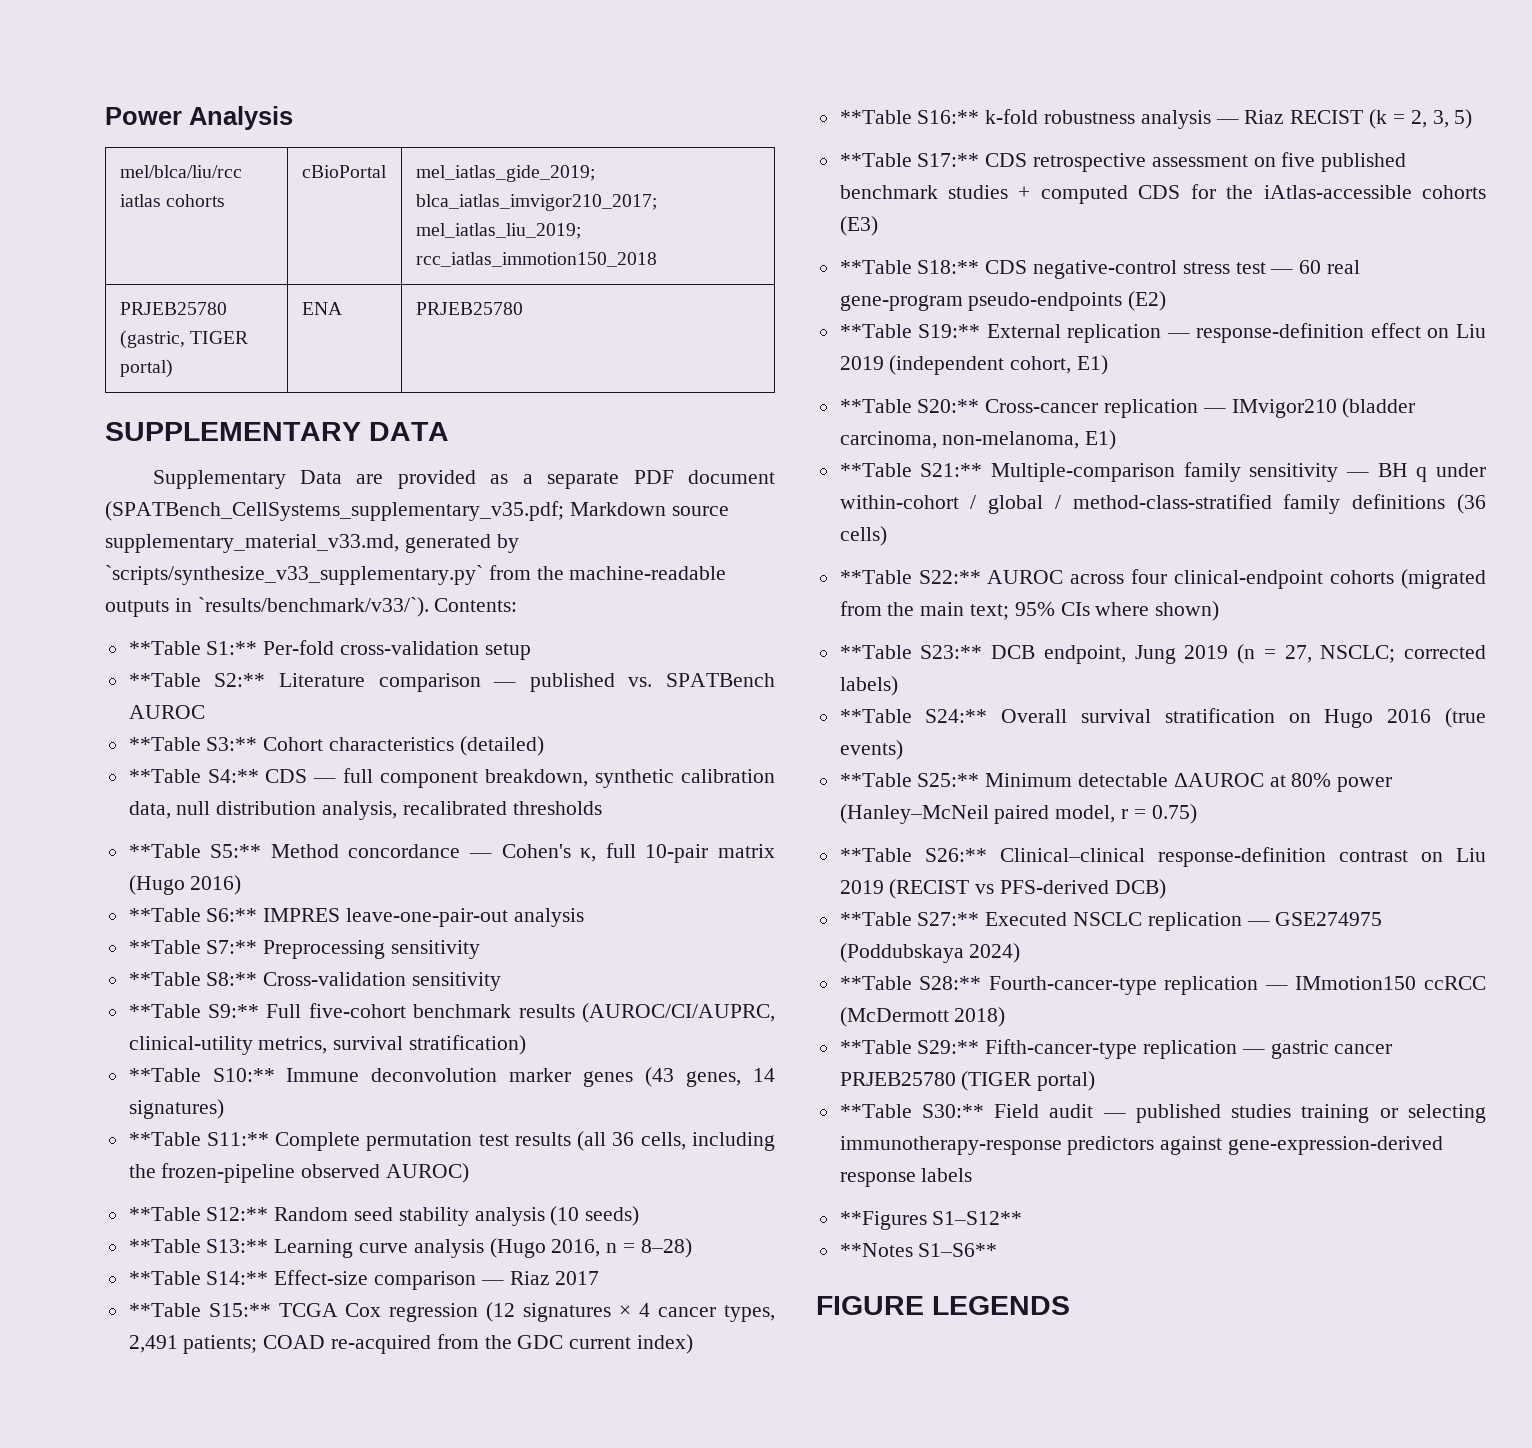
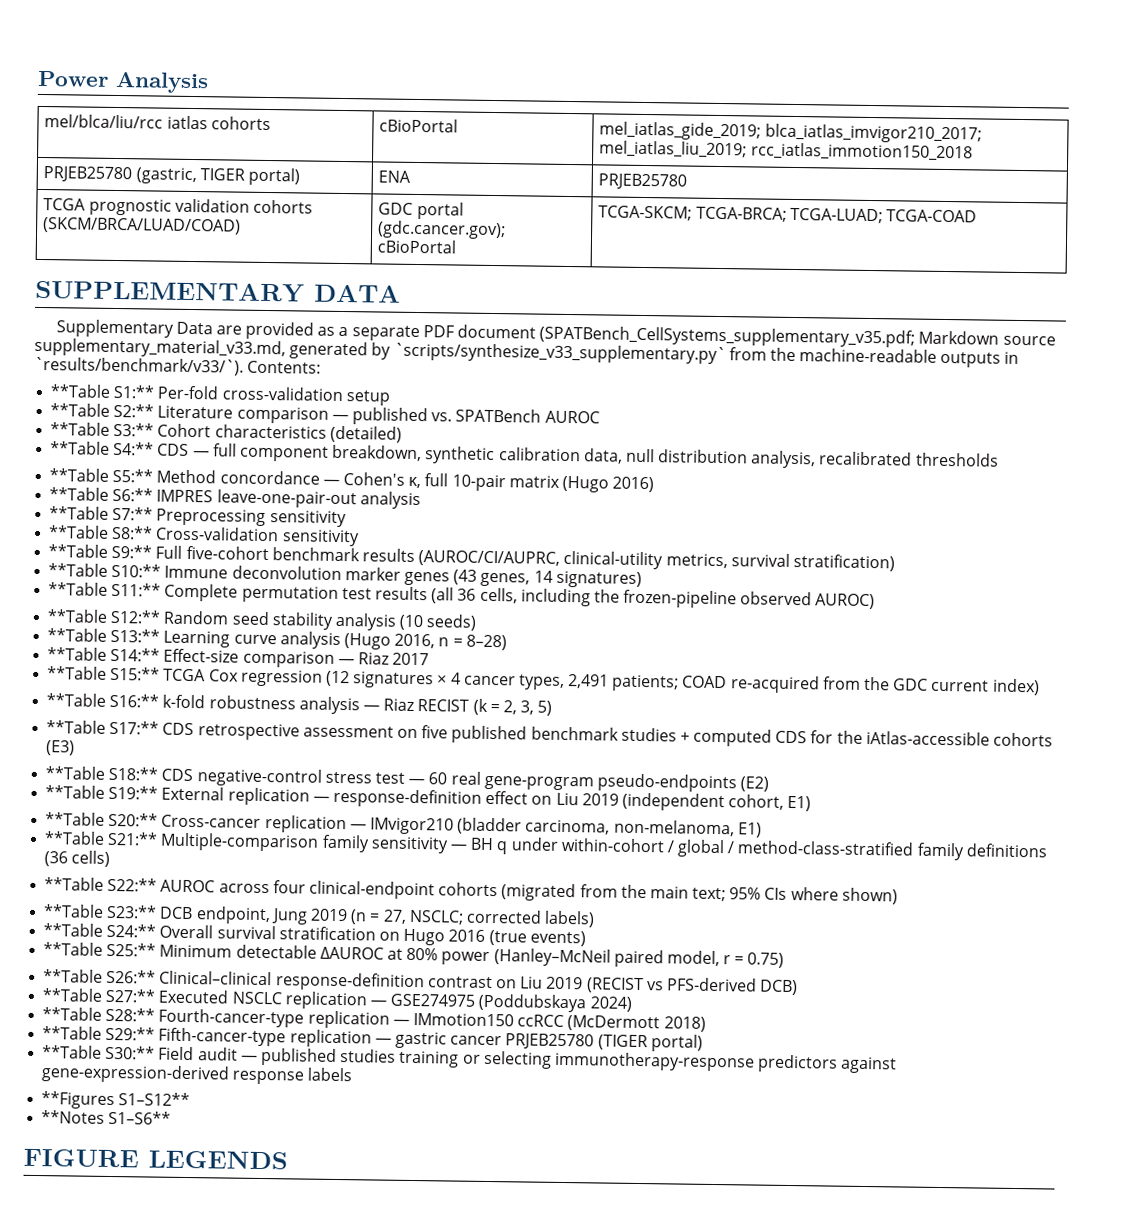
+ TCGA prognostic validation cohorts (SKCM/BRCA/LUAD/COAD) | GDC portal (gdc.cancer.gov); cBioPortal | TCGA-SKCM; TCGA-BRCA; TCGA-LUAD; TCGA-COAD

